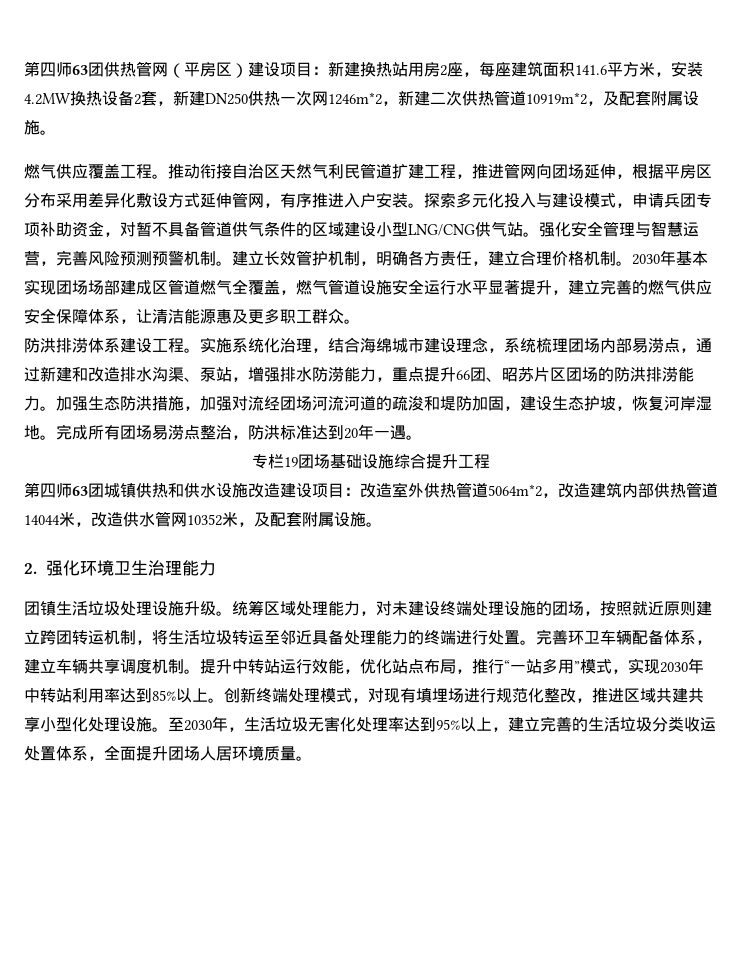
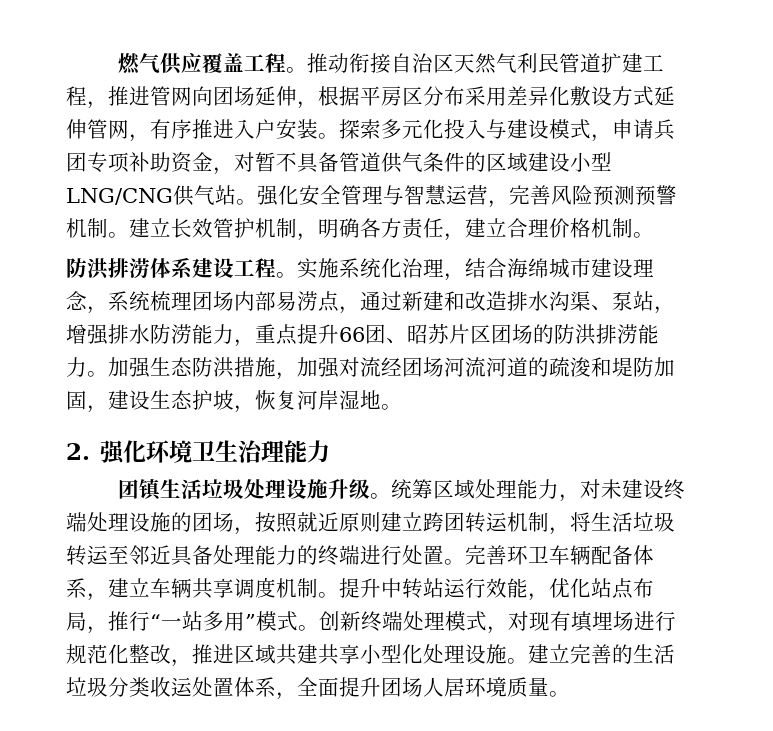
- 第四师63团供热管网（平房区）建设项目：新建换热站用房2座，每座建筑面积141.6平方米，安装4.2MW换热设备2套，新建DN250供热一次网1246m*2，新建二次供热管道10919m*2，及配套附属设施。
- 2030年基本实现团场场部建成区管道燃气全覆盖，燃气管道设施安全运行水平显著提升，建立完善的燃气供应安全保障体系，让清洁能源惠及更多职工群众。
- 完成所有团场易涝点整治，防洪标准达到20年一遇。
- 专栏19团场基础设施综合提升工程
- 第四师63团城镇供热和供水设施改造建设项目：改造室外供热管道5064m*2，改造建筑内部供热管道14044米，改造供水管网10352米，及配套附属设施。
- 提升中转站运行效能，优化站点布局，推行“一站多用”模式，实现2030年中转站利用率达到85%以上。
+ 提升中转站运行效能，优化站点布局，推行“一站多用”模式。
- 至2030年，生活垃圾无害化处理率达到95%以上，建立完善的生活垃圾分类收运处置体系，全面提升团场人居环境质量。
+ 建立完善的生活垃圾分类收运处置体系，全面提升团场人居环境质量。

